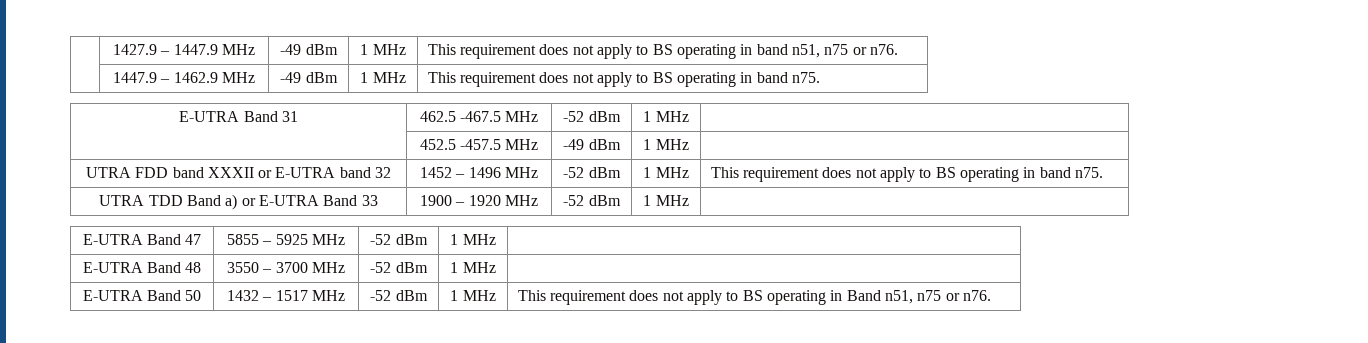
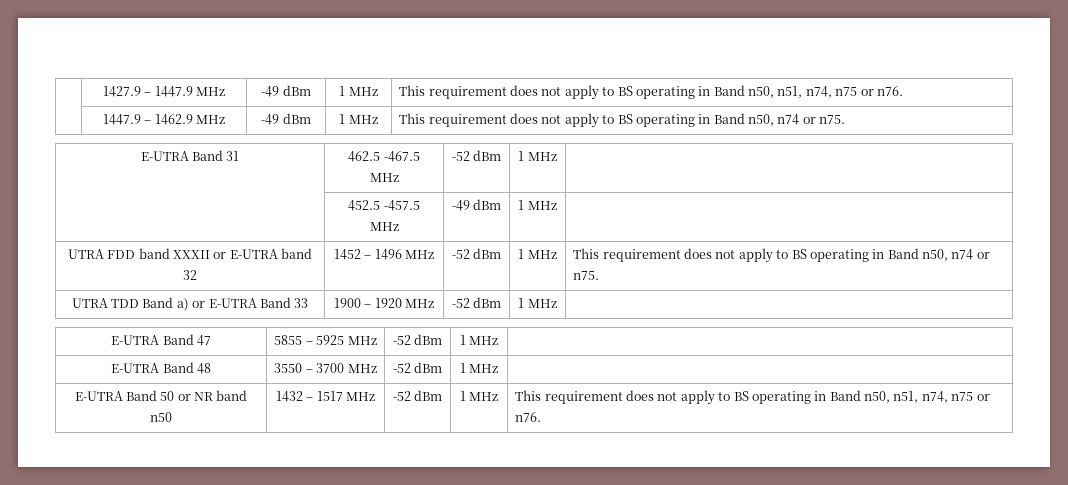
- | 1427.9 – 1447.9 MHz | -49 dBm | 1 MHz | This requirement does not apply to BS operating in band n51, n75 or n76.
+ | 1427.9 – 1447.9 MHz | -49 dBm | 1 MHz | This requirement does not apply to BS operating in Band n50, n51, n74, n75 or n76.
- | 1447.9 – 1462.9 MHz | -49 dBm | 1 MHz | This requirement does not apply to BS operating in band n75.
+ | 1447.9 – 1462.9 MHz | -49 dBm | 1 MHz | This requirement does not apply to BS operating in Band n50, n74 or n75.
- UTRA FDD band XXXII or E-UTRA band 32 | 1452 – 1496 MHz | -52 dBm | 1 MHz | This requirement does not apply to BS operating in band n75.
+ UTRA FDD band XXXII or E-UTRA band 32 | 1452 – 1496 MHz | -52 dBm | 1 MHz | This requirement does not apply to BS operating in Band n50, n74 or n75.
- E-UTRA Band 50 | 1432 – 1517 MHz | -52 dBm | 1 MHz | This requirement does not apply to BS operating in Band n51, n75 or n76.
+ E-UTRA Band 50 or NR band n50 | 1432 – 1517 MHz | -52 dBm | 1 MHz | This requirement does not apply to BS operating in Band n50, n51, n74, n75 or n76.

